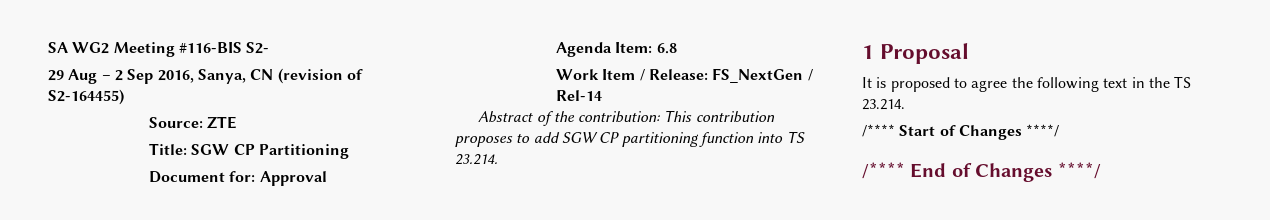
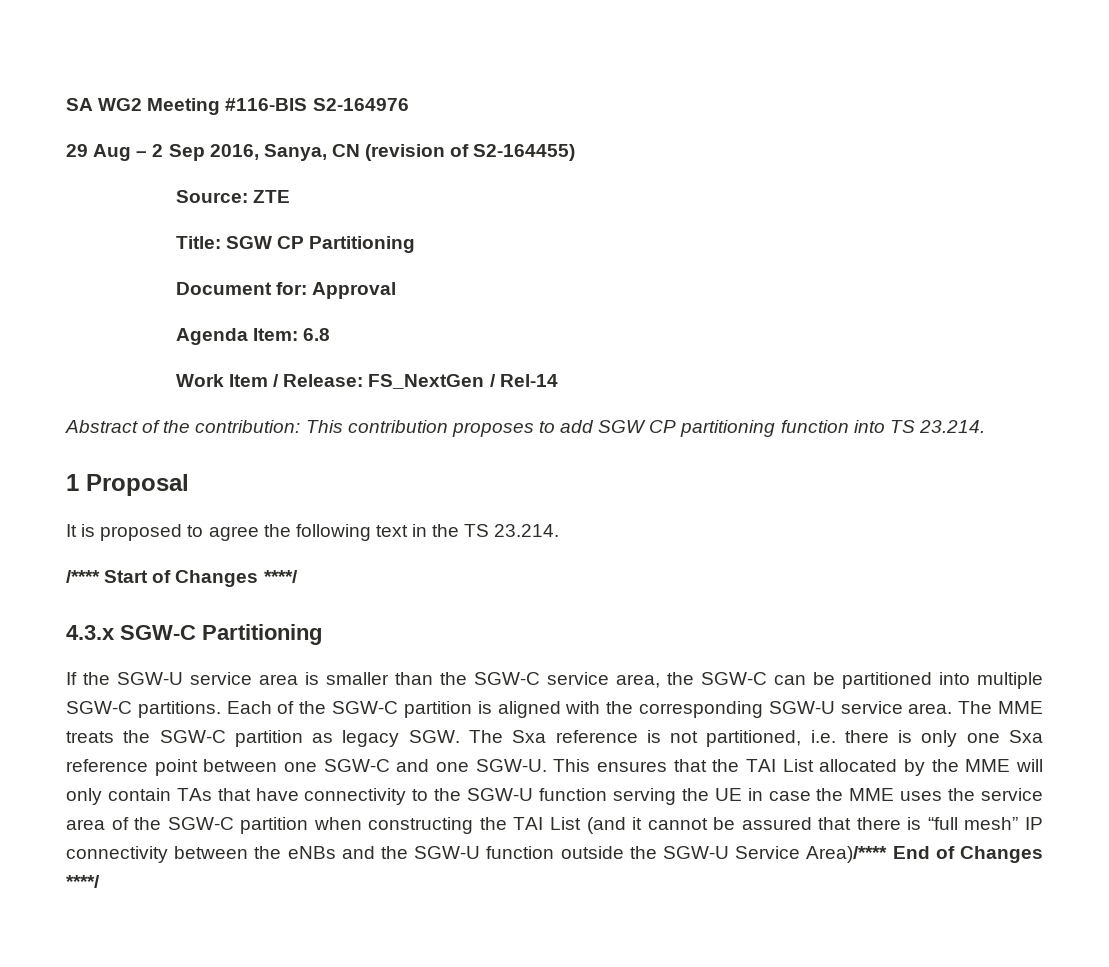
- SA WG2 Meeting #116-BIS S2-
+ SA WG2 Meeting #116-BIS S2-164976
- /**** End of Changes ****/
+ 4.3.x SGW-C Partitioning
+ If the SGW-U service area is smaller than the SGW-C service area, the SGW-C can be partitioned into multiple SGW-C partitions. Each of the SGW-C partition is aligned with the corresponding SGW-U service area. The MME treats the SGW-C partition as legacy SGW. The Sxa reference is not partitioned, i.e. there is only one Sxa reference point between one SGW-C and one SGW-U. This ensures that the TAI List allocated by the MME will only contain TAs that have connectivity to the SGW-U function serving the UE in case the MME uses the service area of the SGW-C partition when constructing the TAI List (and it cannot be assured that there is “full mesh” IP connectivity between the eNBs and the SGW-U function outside the SGW-U Service Area)/**** End of Changes ****/

